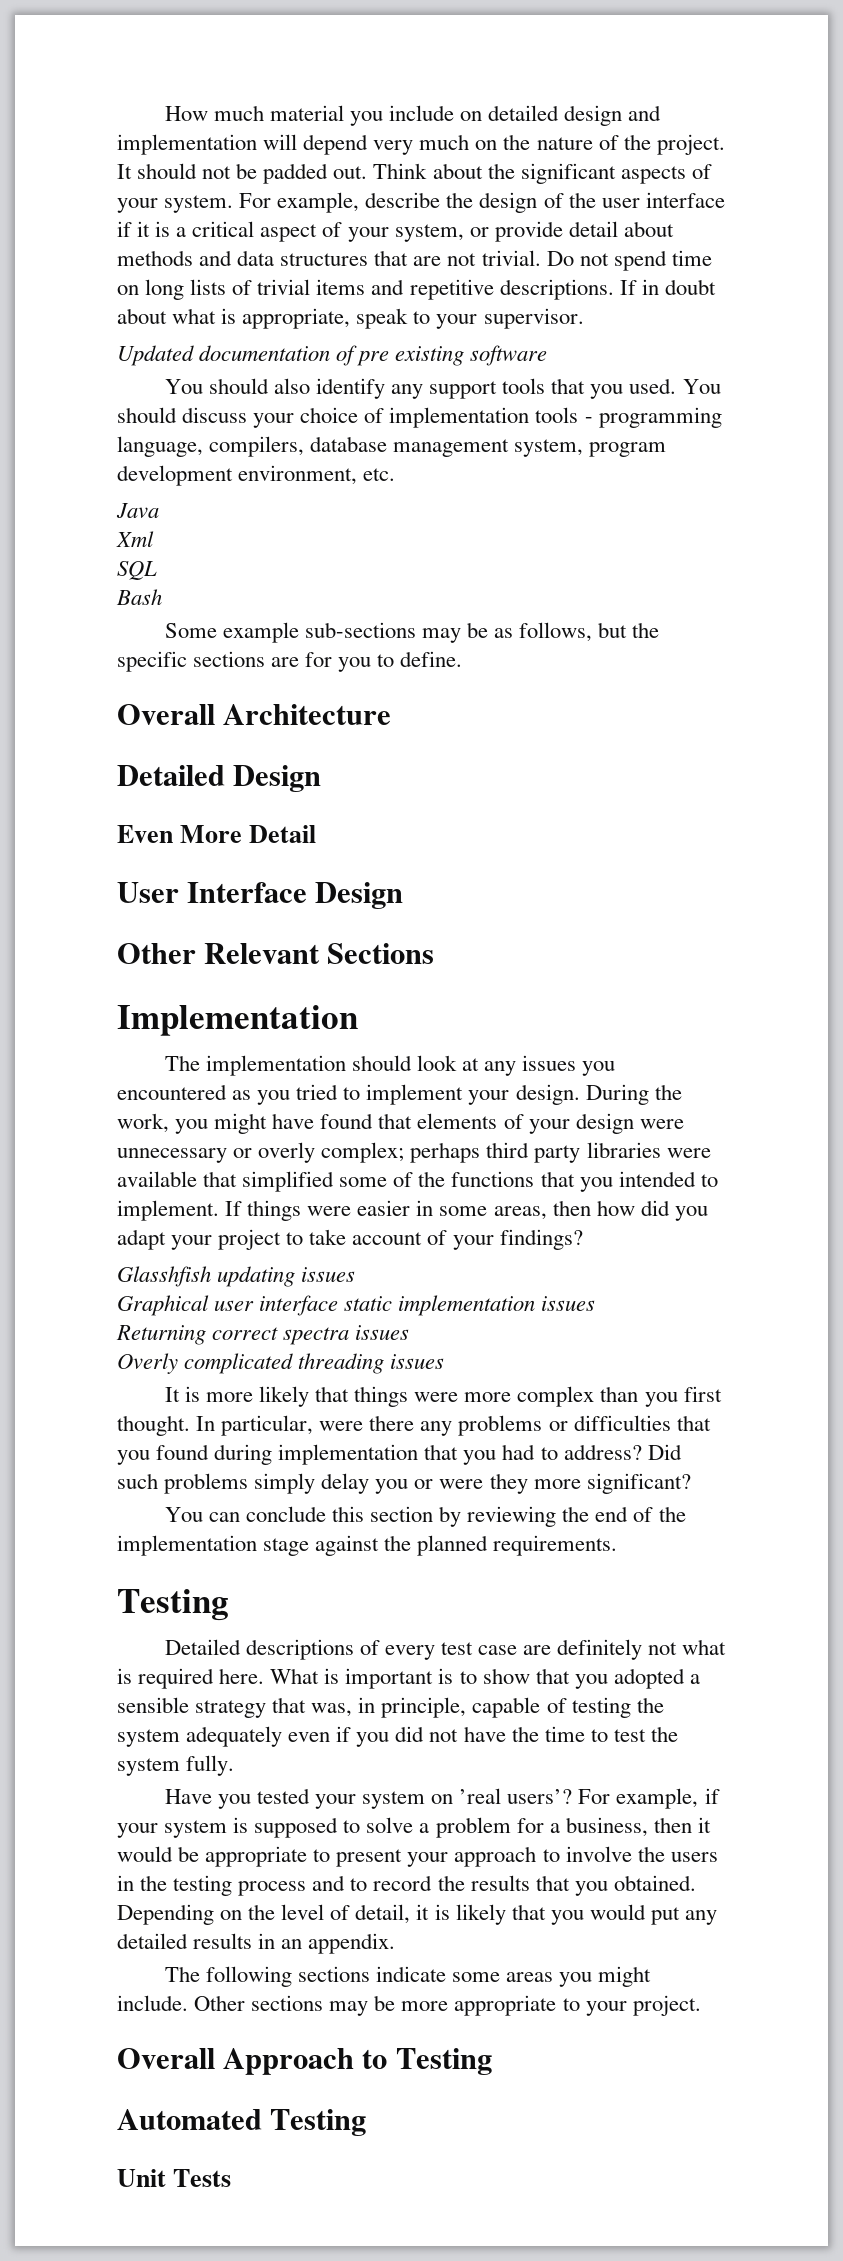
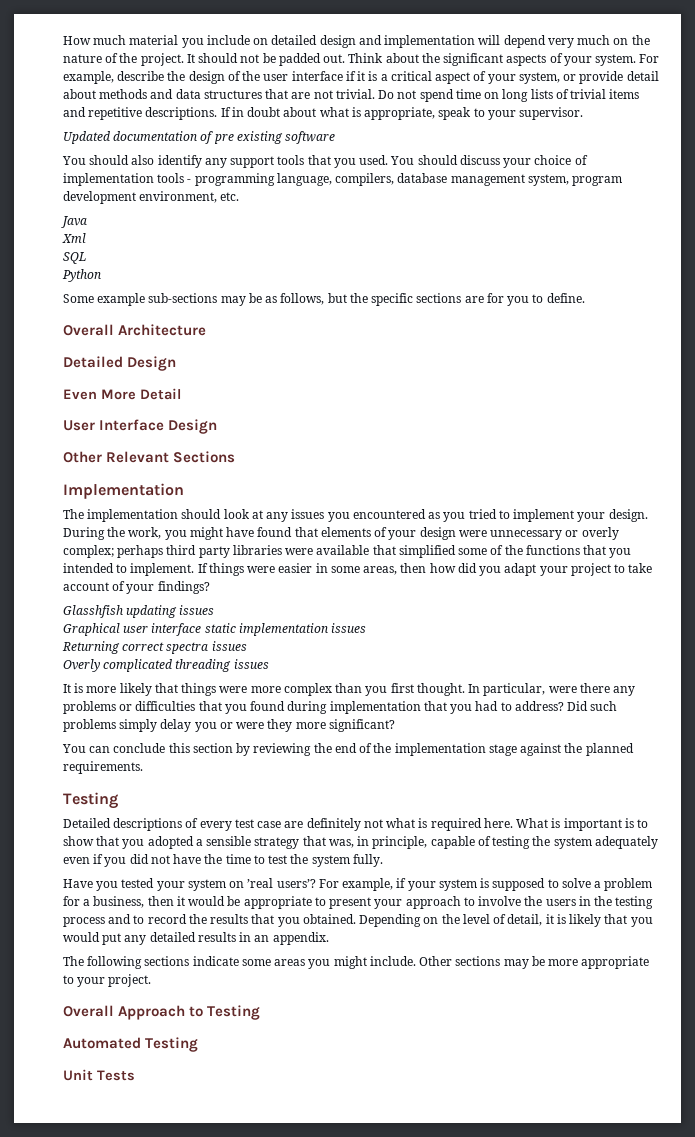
- Bash
+ Python

